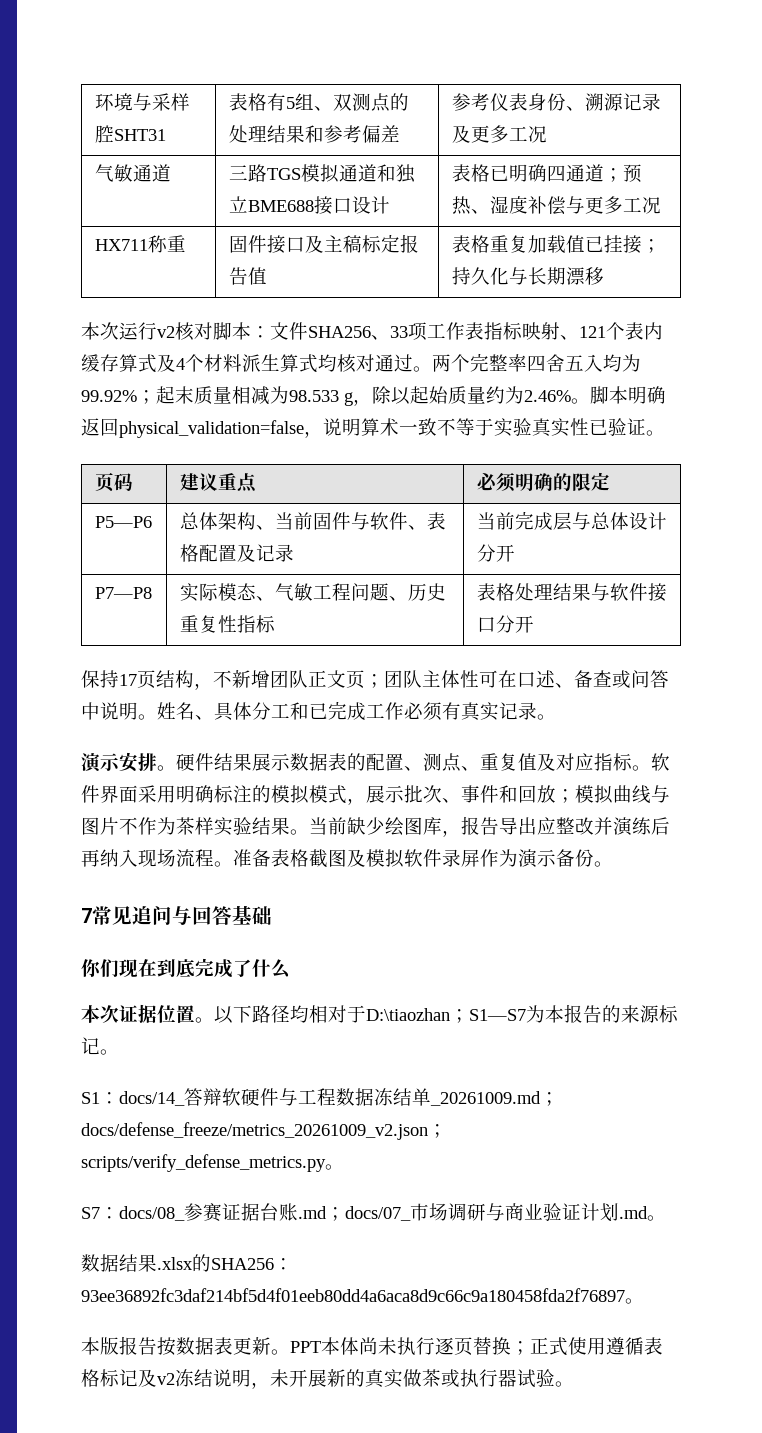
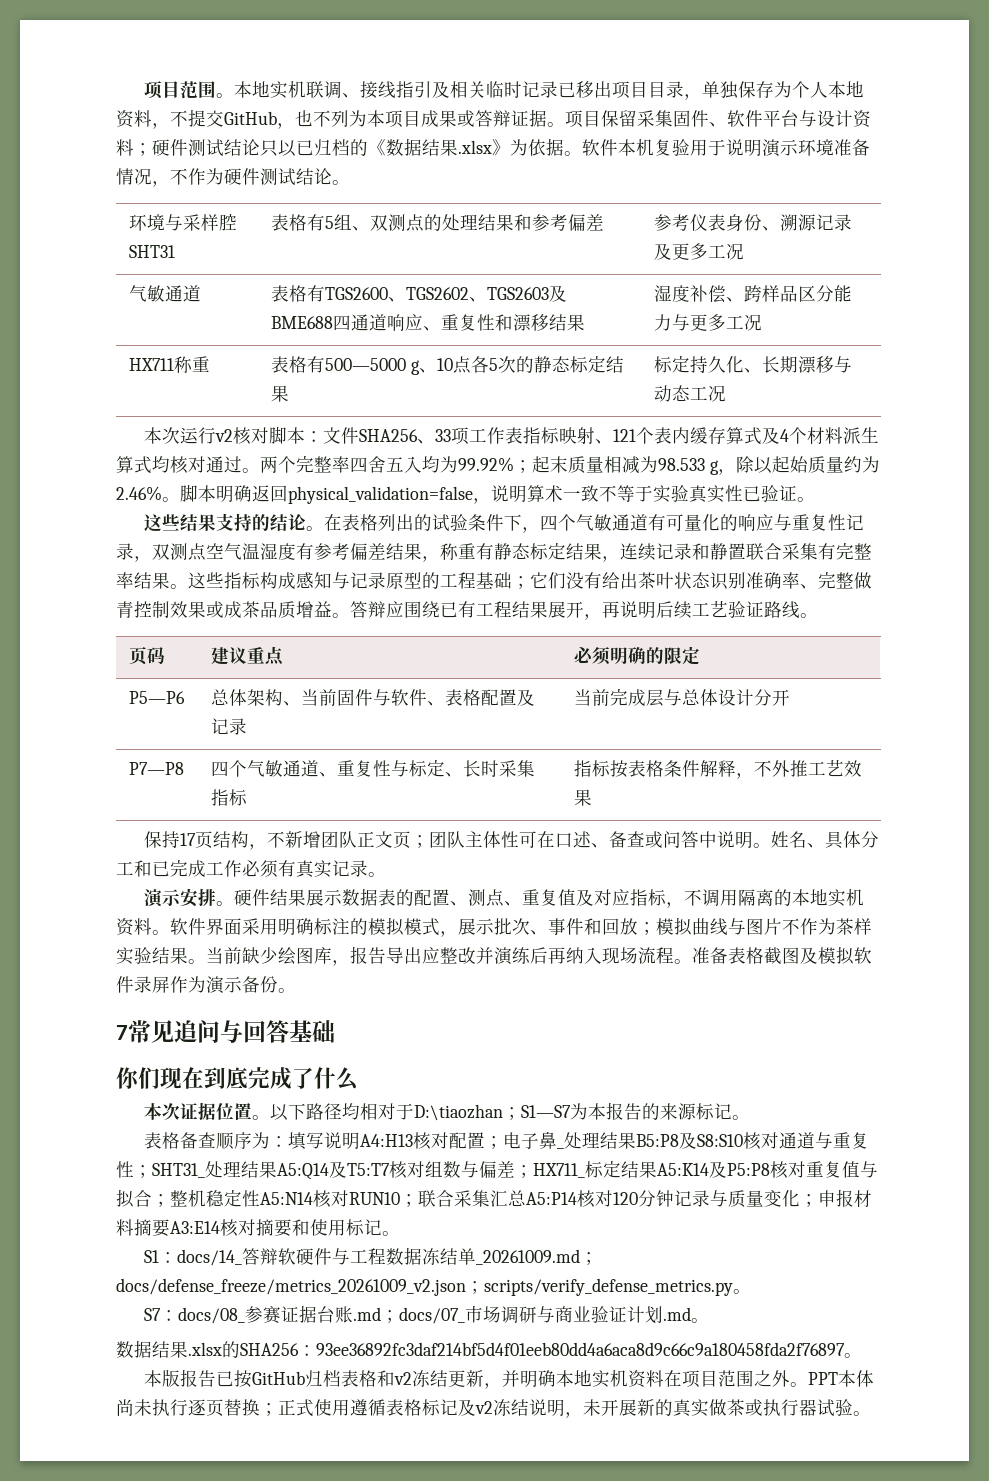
+ 项目范围。本地实机联调、接线指引及相关临时记录已移出项目目录，单独保存为个人本地资料，不提交GitHub，也不列为本项目成果或答辩证据。项目保留采集固件、软件平台与设计资料；硬件测试结论只以已归档的《数据结果.xlsx》为依据。软件本机复验用于说明演示环境准备情况，不作为硬件测试结论。
- 气敏通道 | 三路TGS模拟通道和独立BME688接口设计 | 表格已明确四通道；预热、湿度补偿与更多工况
+ 气敏通道 | 表格有TGS2600、TGS2602、TGS2603及BME688四通道响应、重复性和漂移结果 | 湿度补偿、跨样品区分能力与更多工况
- HX711称重 | 固件接口及主稿标定报告值 | 表格重复加载值已挂接；持久化与长期漂移
+ HX711称重 | 表格有500—5000 g、10点各5次的静态标定结果 | 标定持久化、长期漂移与动态工况
+ 这些结果支持的结论。在表格列出的试验条件下，四个气敏通道有可量化的响应与重复性记录，双测点空气温湿度有参考偏差结果，称重有静态标定结果，连续记录和静置联合采集有完整率结果。这些指标构成感知与记录原型的工程基础；它们没有给出茶叶状态识别准确率、完整做青控制效果或成茶品质增益。答辩应围绕已有工程结果展开，再说明后续工艺验证路线。
- P7—P8 | 实际模态、气敏工程问题、历史重复性指标 | 表格处理结果与软件接口分开
+ P7—P8 | 四个气敏通道、重复性与标定、长时采集指标 | 指标按表格条件解释，不外推工艺效果
- 硬件结果展示数据表的配置、测点、重复值及对应指标。
+ 硬件结果展示数据表的配置、测点、重复值及对应指标，不调用隔离的本地实机资料。
+ 表格备查顺序为：填写说明A4:H13核对配置；电子鼻_处理结果B5:P8及S8:S10核对通道与重复性；SHT31_处理结果A5:Q14及T5:T7核对组数与偏差；HX711_标定结果A5:K14及P5:P8核对重复值与拟合；整机稳定性A5:N14核对RUN10；联合采集汇总A5:P14核对120分钟记录与质量变化；申报材料摘要A3:E14核对摘要和使用标记。
- 本版报告按数据表更新。
+ 本版报告已按GitHub归档表格和v2冻结更新，并明确本地实机资料在项目范围之外。

